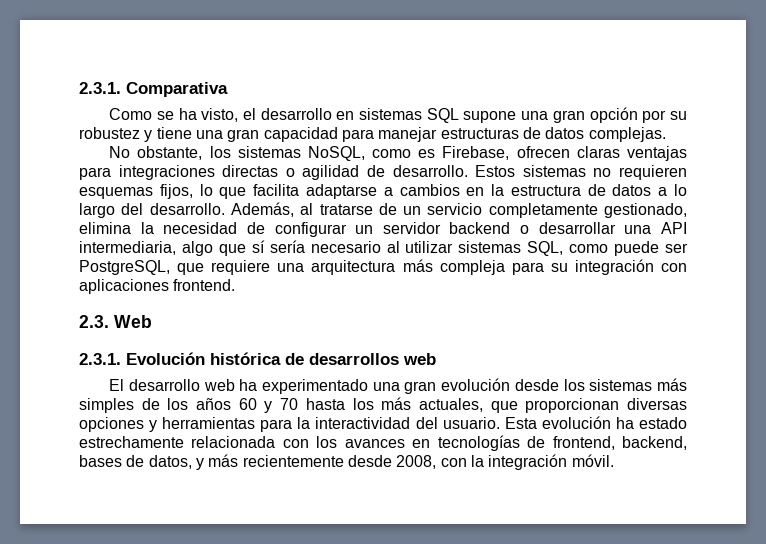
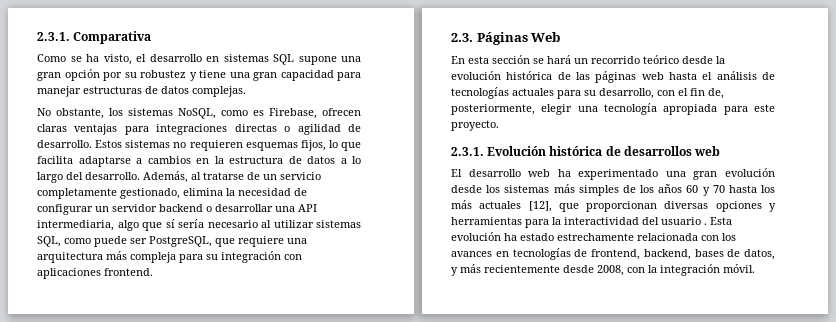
- 2.3. Web
+ 2.3. Páginas Web
+ En esta sección se hará un recorrido teórico desde la evolución histórica de las páginas web hasta el análisis de tecnologías actuales para su desarrollo, con el fin de, posteriormente, elegir una tecnología apropiada para este proyecto.
- El desarrollo web ha experimentado una gran evolución desde los sistemas más simples de los años 60 y 70 hasta los más actuales, que proporcionan diversas opciones y herramientas para la interactividad del usuario.
+ El desarrollo web ha experimentado una gran evolución desde los sistemas más simples de los años 60 y 70 hasta los más actuales [12], que proporcionan diversas opciones y herramientas para la interactividad del usuario .

